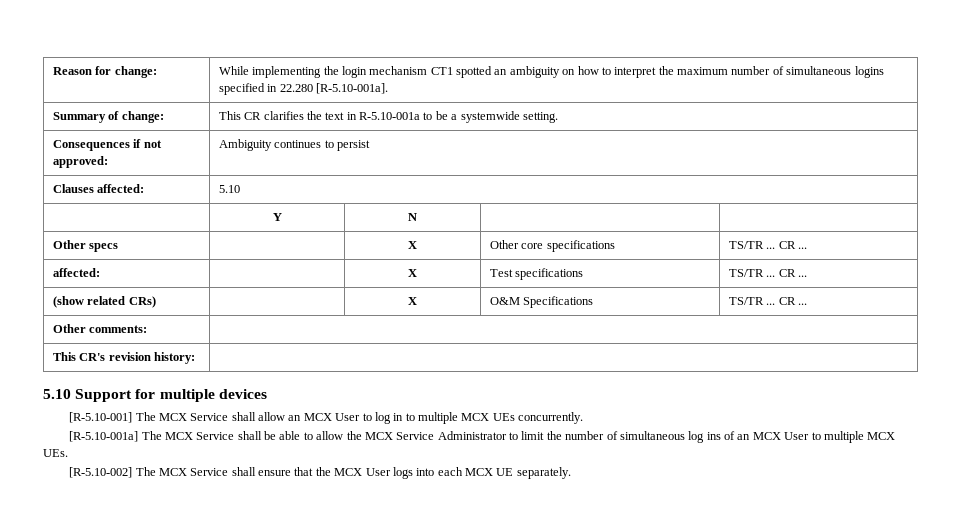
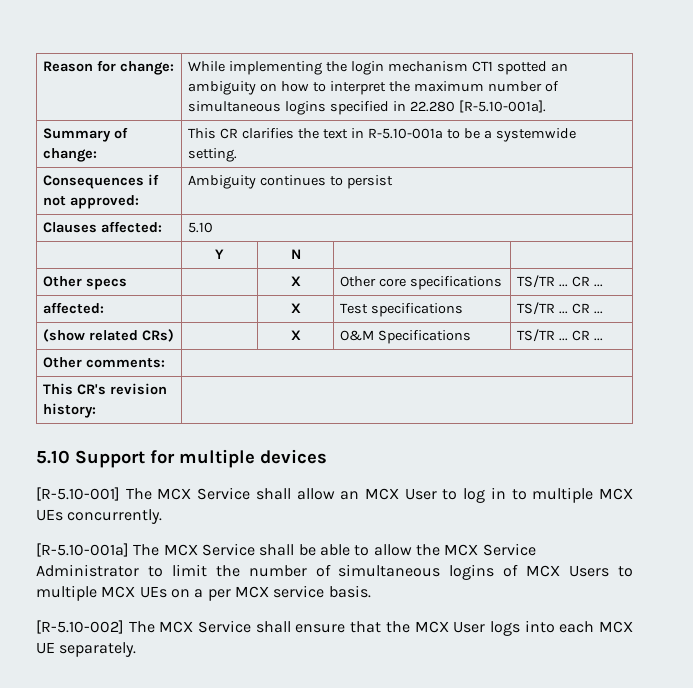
- [R-5.10-001a] The MCX Service shall be able to allow the MCX Service Administrator to limit the number of simultaneous log ins of an MCX User to multiple MCX UEs.
+ [R-5.10-001a] The MCX Service shall be able to allow the MCX Service Administrator to limit the number of simultaneous logins of MCX Users to multiple MCX UEs on a per MCX service basis.

